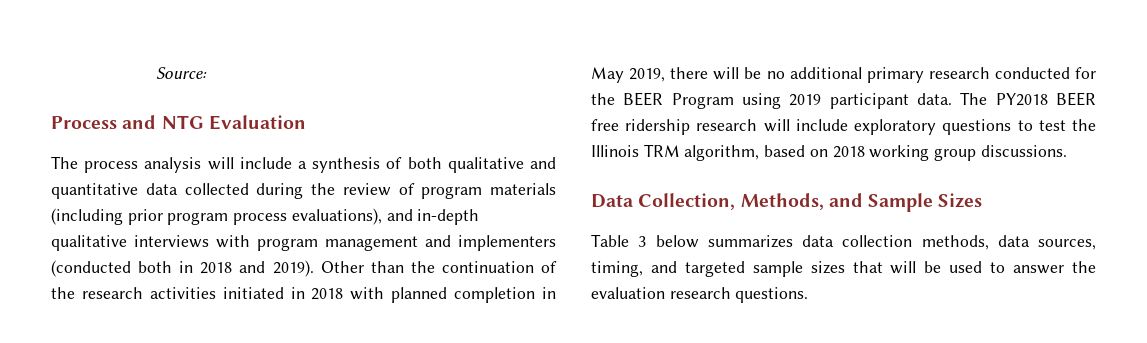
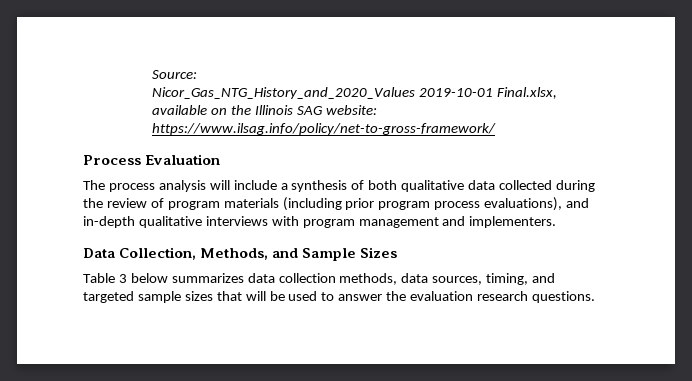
+ Nicor_Gas_NTG_History_and_2020_Values 2019-10-01 Final.xlsx, available on the Illinois SAG website: https://www.ilsag.info/policy/net-to-gross-framework/
- Process and NTG Evaluation
+ Process Evaluation
- The process analysis will include a synthesis of both qualitative and quantitative data collected during the review of program materials (including prior program process evaluations), and in-depth qualitative interviews with program management and implementers (conducted both in 2018 and 2019). Other than the continuation of the research activities initiated in 2018 with planned completion in May 2019, there will be no additional primary research conducted for the BEER Program using 2019 participant data. The PY2018 BEER free ridership research will include exploratory questions to test the Illinois TRM algorithm, based on 2018 working group discussions.
+ The process analysis will include a synthesis of both qualitative data collected during the review of program materials (including prior program process evaluations), and in-depth qualitative interviews with program management and implementers.

